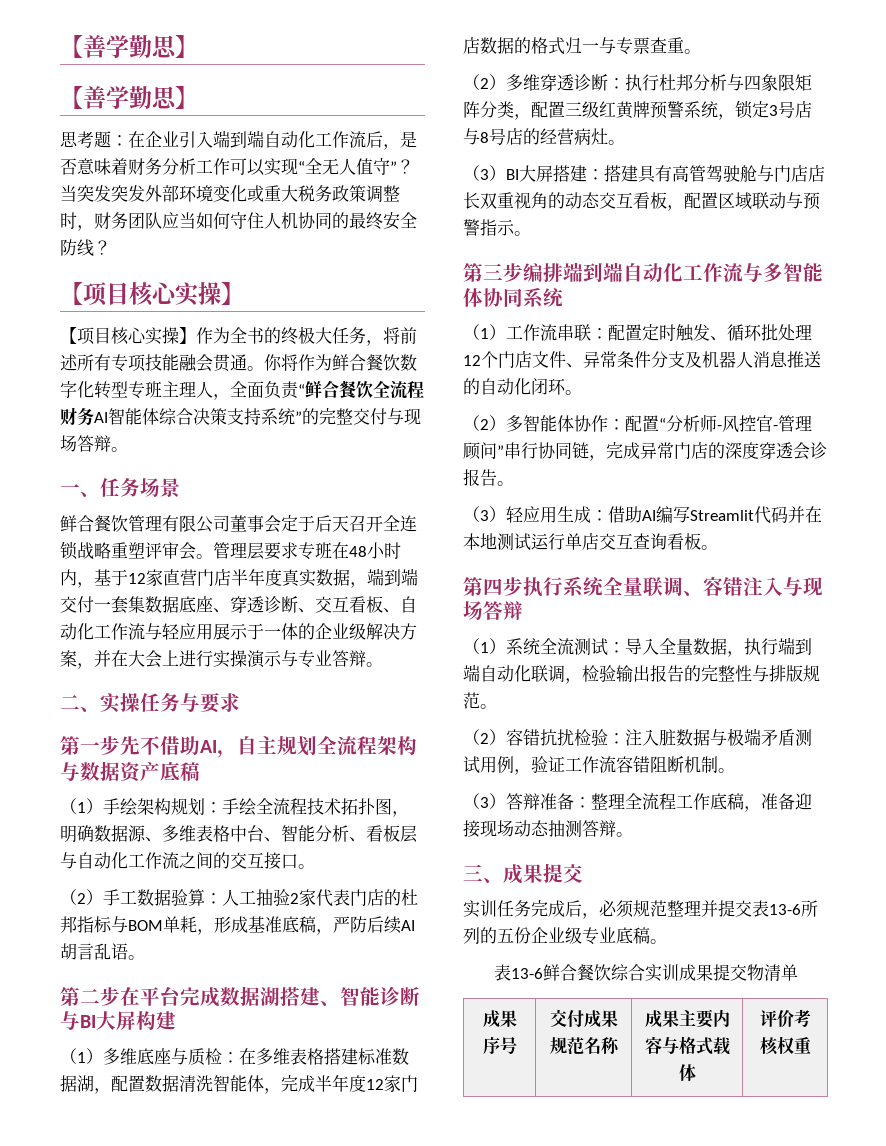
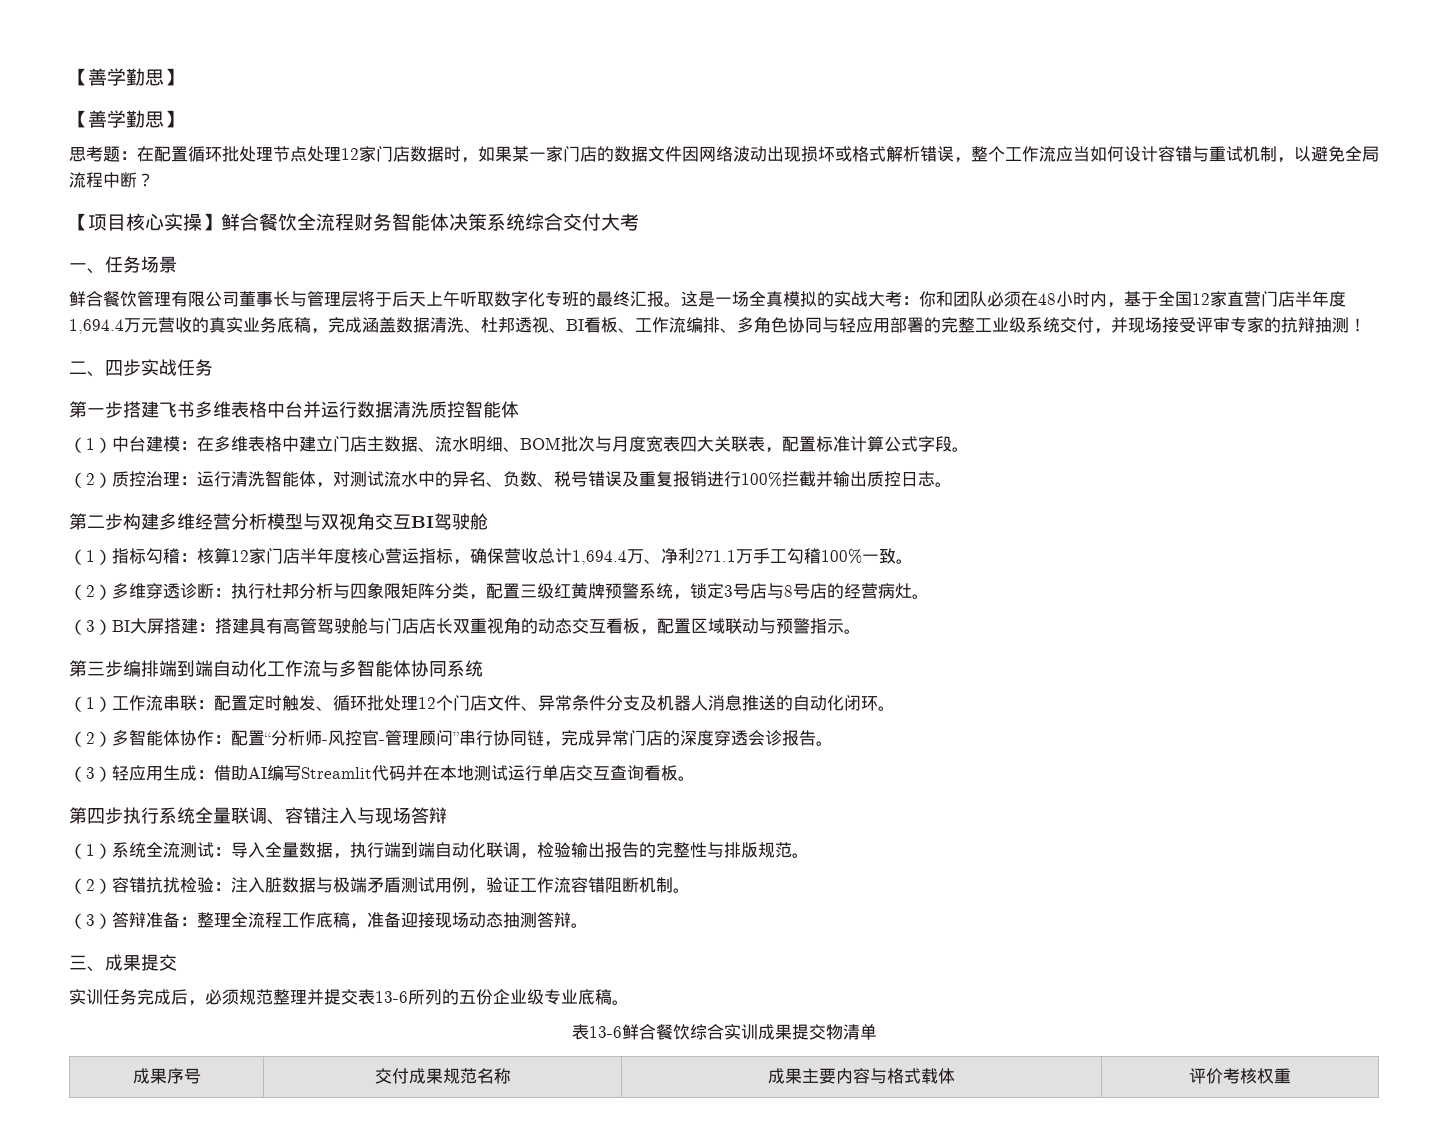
- 思考题：在企业引入端到端自动化工作流后，是否意味着财务分析工作可以实现“全无人值守”？当突发突发外部环境变化或重大税务政策调整时，财务团队应当如何守住人机协同的最终安全防线？
- 【项目核心实操】
- 【项目核心实操】作为全书的终极大任务，将前述所有专项技能融会贯通。你将作为鲜合餐饮数字化转型专班主理人，全面负责“鲜合餐饮全流程财务AI智能体综合决策支持系统”的完整交付与现场答辩。
+ 思考题：在配置循环批处理节点处理12家门店数据时，如果某一家门店的数据文件因网络波动出现损坏或格式解析错误，整个工作流应当如何设计容错与重试机制，以避免全局流程中断？
+ 【项目核心实操】鲜合餐饮全流程财务智能体决策系统综合交付大考
- 鲜合餐饮管理有限公司董事会定于后天召开全连锁战略重塑评审会。管理层要求专班在48小时内，基于12家直营门店半年度真实数据，端到端交付一套集数据底座、穿透诊断、交互看板、自动化工作流与轻应用展示于一体的企业级解决方案，并在大会上进行实操演示与专业答辩。
+ 鲜合餐饮管理有限公司董事长与管理层将于后天上午听取数字化专班的最终汇报。这是一场全真模拟的实战大考：你和团队必须在48小时内，基于全国12家直营门店半年度1,694.4万元营收的真实业务底稿，完成涵盖数据清洗、杜邦透视、BI看板、工作流编排、多角色协同与轻应用部署的完整工业级系统交付，并现场接受评审专家的抗辩抽测！
- 二、实操任务与要求
+ 二、四步实战任务
- 第一步先不借助AI，自主规划全流程架构与数据资产底稿
- （1）手绘架构规划：手绘全流程技术拓扑图，明确数据源、多维表格中台、智能分析、看板层与自动化工作流之间的交互接口。
- （2）手工数据验算：人工抽验2家代表门店的杜邦指标与BOM单耗，形成基准底稿，严防后续AI胡言乱语。
- 第二步在平台完成数据湖搭建、智能诊断与BI大屏构建
- （1）多维底座与质检：在多维表格搭建标准数据湖，配置数据清洗智能体，完成半年度12家门店数据的格式归一与专票查重。
+ 第一步搭建飞书多维表格中台并运行数据清洗质控智能体
+ （1）中台建模：在多维表格中建立门店主数据、流水明细、BOM批次与月度宽表四大关联表，配置标准计算公式字段。
+ （2）质控治理：运行清洗智能体，对测试流水中的异名、负数、税号错误及重复报销进行100%拦截并输出质控日志。
+ 第二步构建多维经营分析模型与双视角交互BI驾驶舱
+ （1）指标勾稽：核算12家门店半年度核心营运指标，确保营收总计1,694.4万、净利271.1万手工勾稽100%一致。

